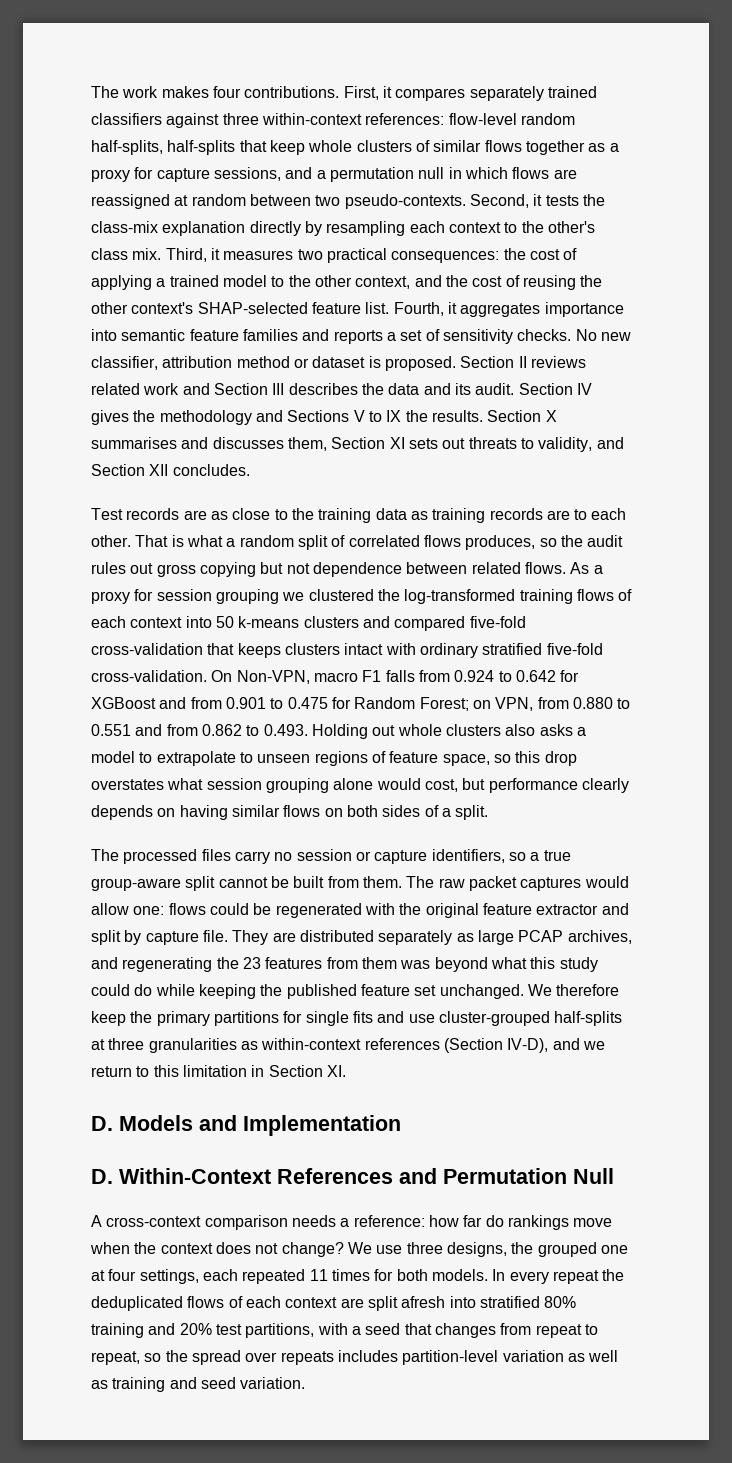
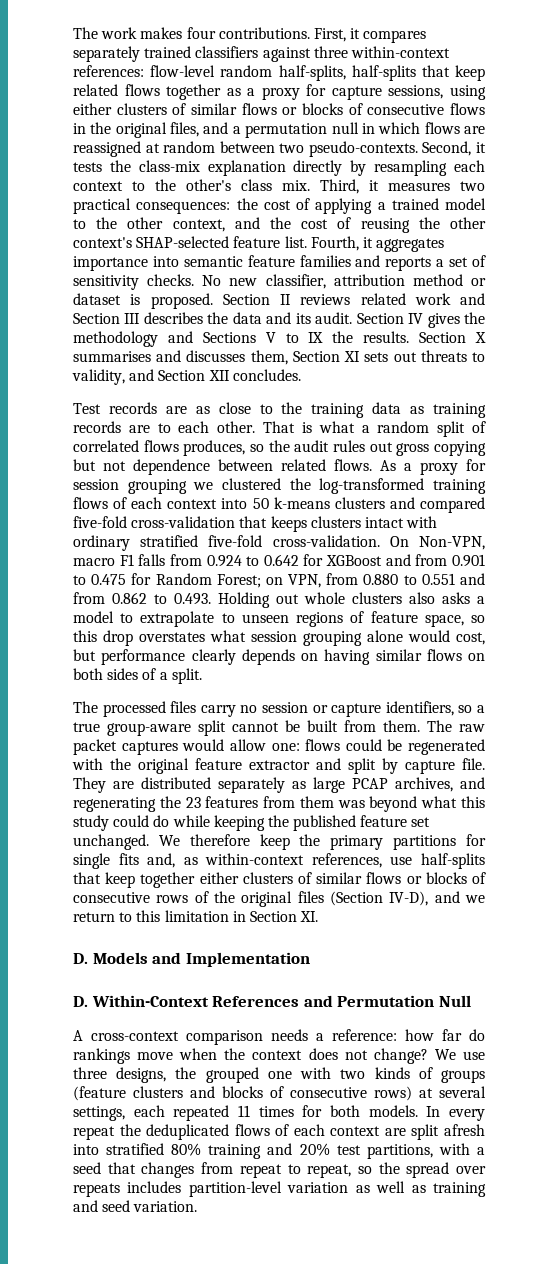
- First, it compares separately trained classifiers against three within-context references: flow-level random half-splits, half-splits that keep whole clusters of similar flows together as a proxy for capture sessions, and a permutation null in which flows are reassigned at random between two pseudo-contexts.
+ First, it compares separately trained classifiers against three within-context references: flow-level random half-splits, half-splits that keep related flows together as a proxy for capture sessions, using either clusters of similar flows or blocks of consecutive flows in the original files, and a permutation null in which flows are reassigned at random between two pseudo-contexts.
- We therefore keep the primary partitions for single fits and use cluster-grouped half-splits at three granularities as within-context references (Section IV-D), and we return to this limitation in Section XI.
+ We therefore keep the primary partitions for single fits and, as within-context references, use half-splits that keep together either clusters of similar flows or blocks of consecutive rows of the original files (Section IV-D), and we return to this limitation in Section XI.
- We use three designs, the grouped one at four settings, each repeated 11 times for both models.
+ We use three designs, the grouped one with two kinds of groups (feature clusters and blocks of consecutive rows) at several settings, each repeated 11 times for both models.

